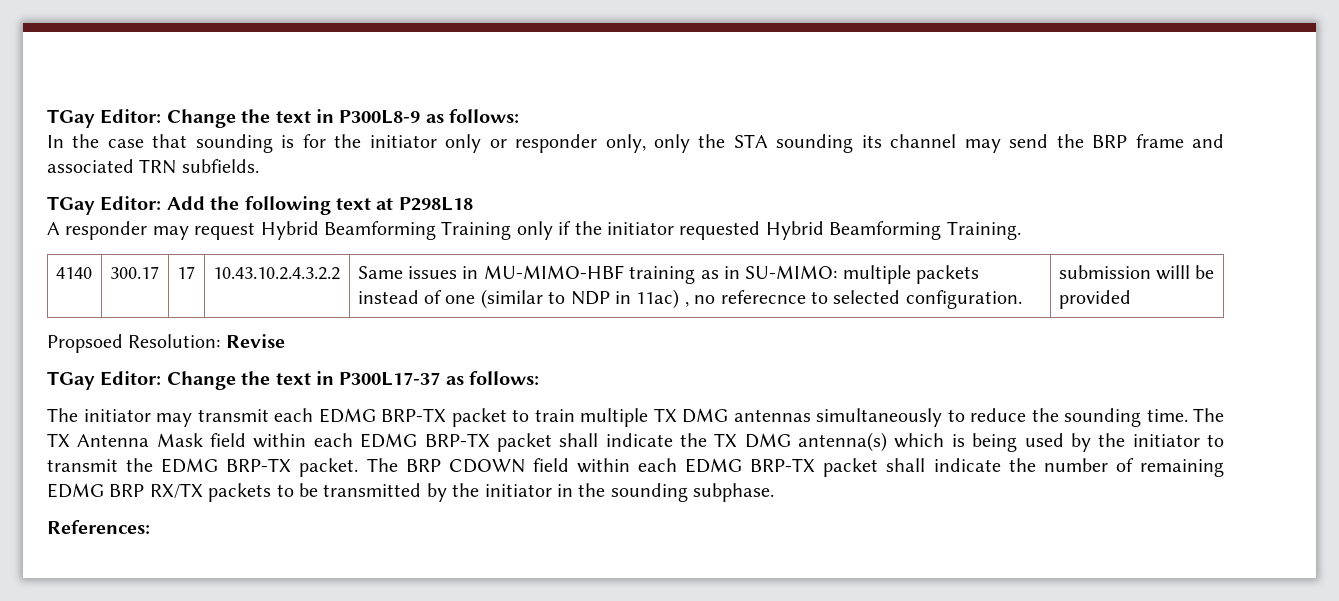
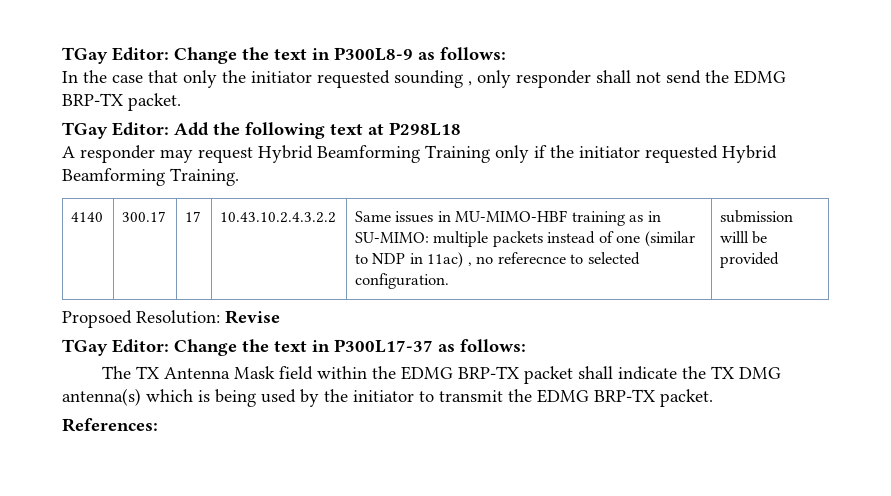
- In the case that sounding is for the initiator only or responder only, only the STA sounding its channel may send the BRP frame and associated TRN subfields.
+ In the case that only the initiator requested sounding , only responder shall not send the EDMG BRP-TX packet.
- The initiator may transmit each EDMG BRP-TX packet to train multiple TX DMG antennas simultaneously to reduce the sounding time. The TX Antenna Mask field within each EDMG BRP-TX packet shall indicate the TX DMG antenna(s) which is being used by the initiator to transmit the EDMG BRP-TX packet. The BRP CDOWN field within each EDMG BRP-TX packet shall indicate the number of remaining EDMG BRP RX/TX packets to be transmitted by the initiator in the sounding subphase.
+ The TX Antenna Mask field within the EDMG BRP-TX packet shall indicate the TX DMG antenna(s) which is being used by the initiator to transmit the EDMG BRP-TX packet.

